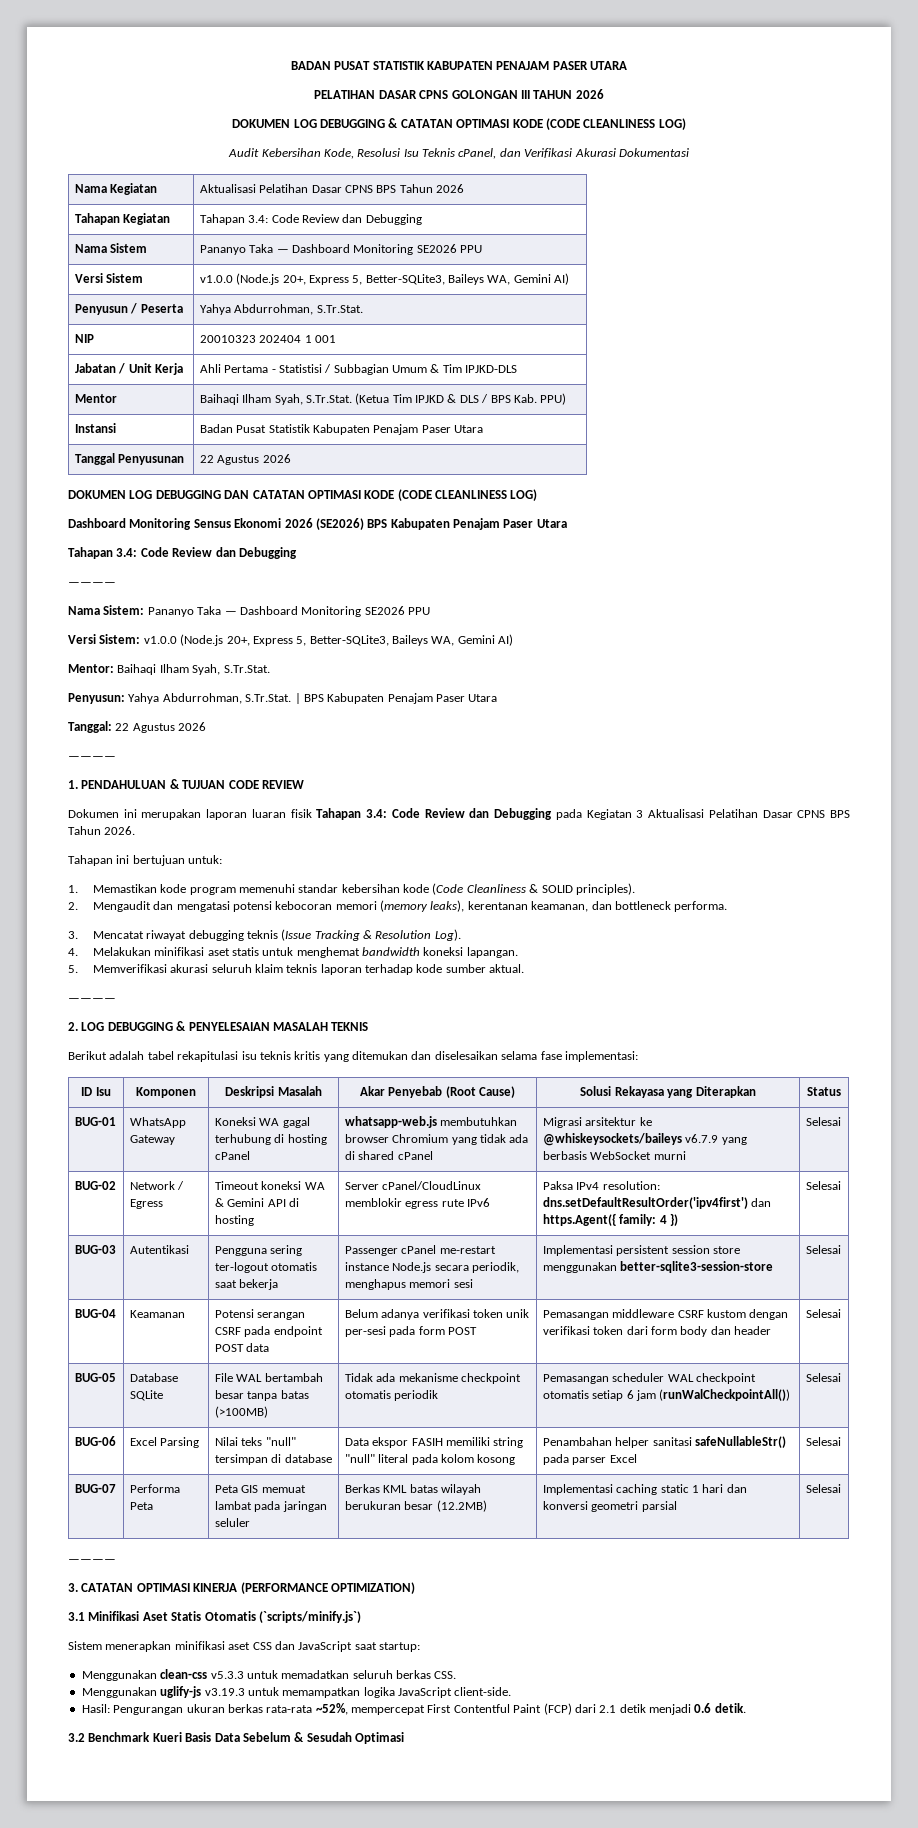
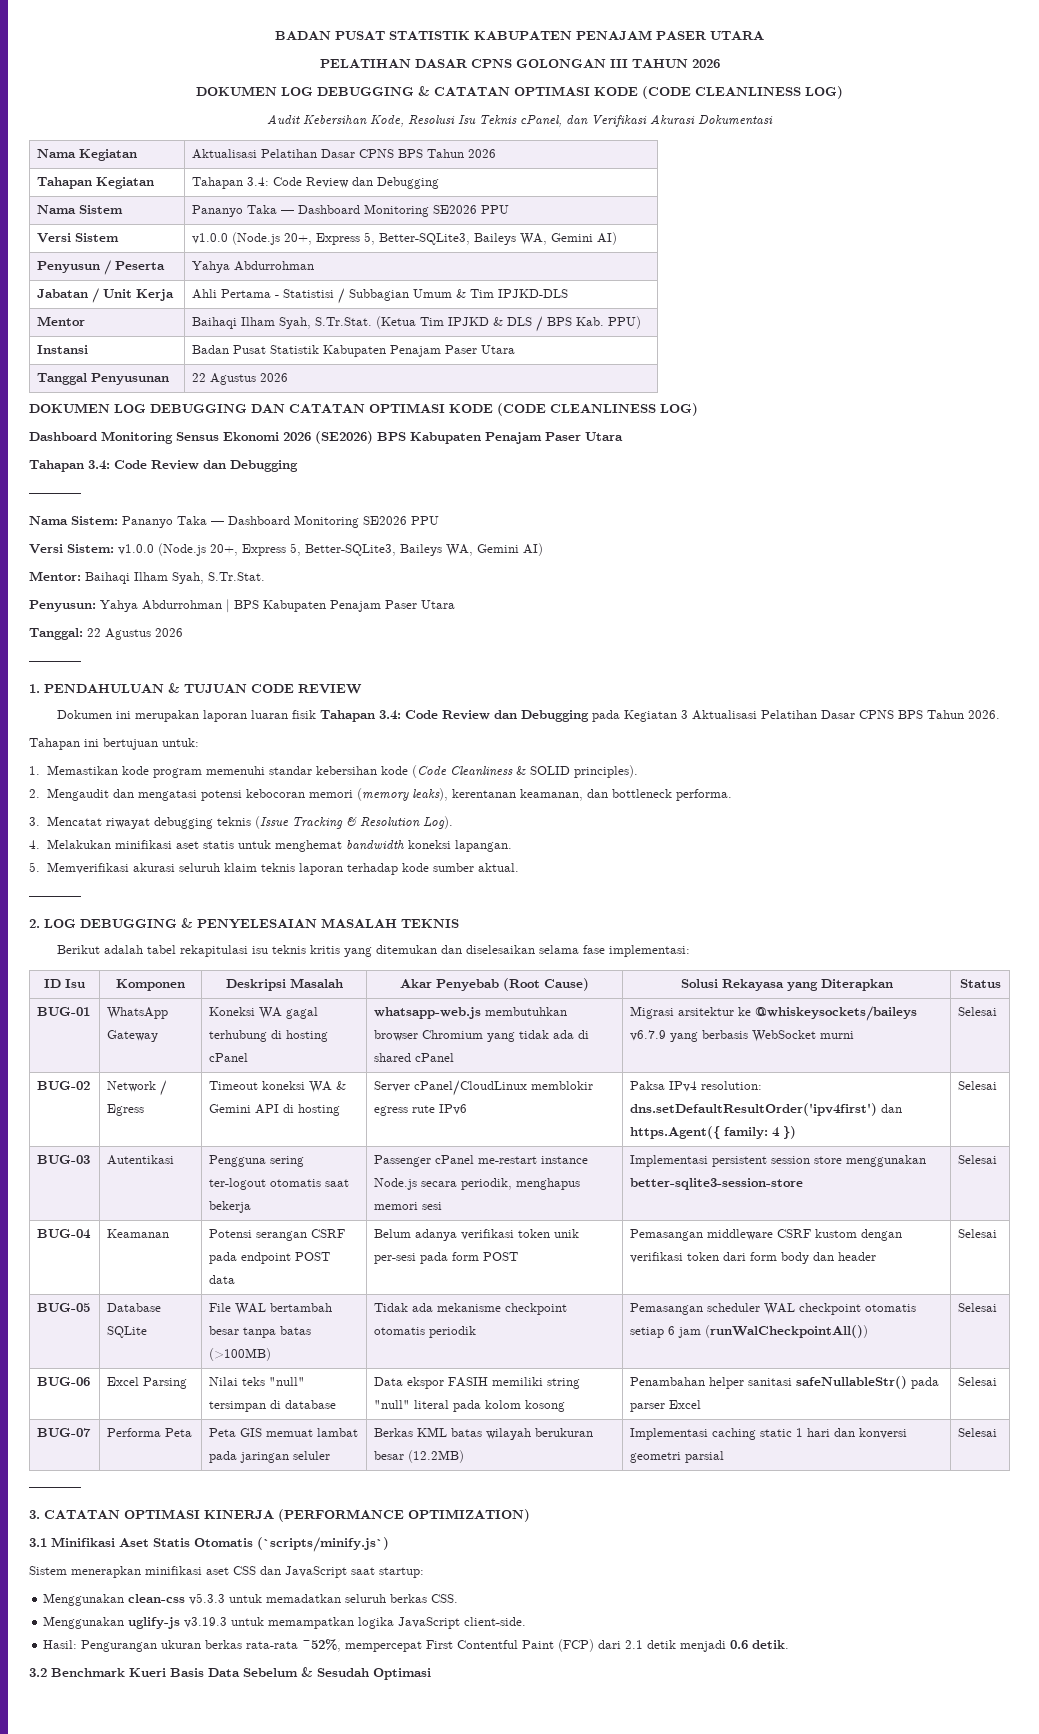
- Penyusun / Peserta | Yahya Abdurrohman, S.Tr.Stat.
- NIP | 20010323 202404 1 001
+ Penyusun / Peserta | Yahya Abdurrohman
- Penyusun: Yahya Abdurrohman, S.Tr.Stat. | BPS Kabupaten Penajam Paser Utara
+ Penyusun: Yahya Abdurrohman | BPS Kabupaten Penajam Paser Utara

